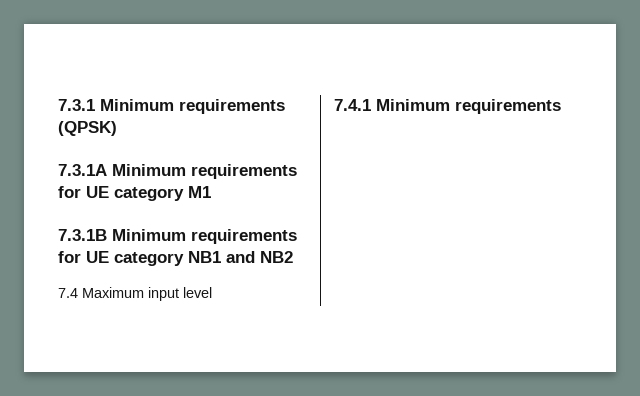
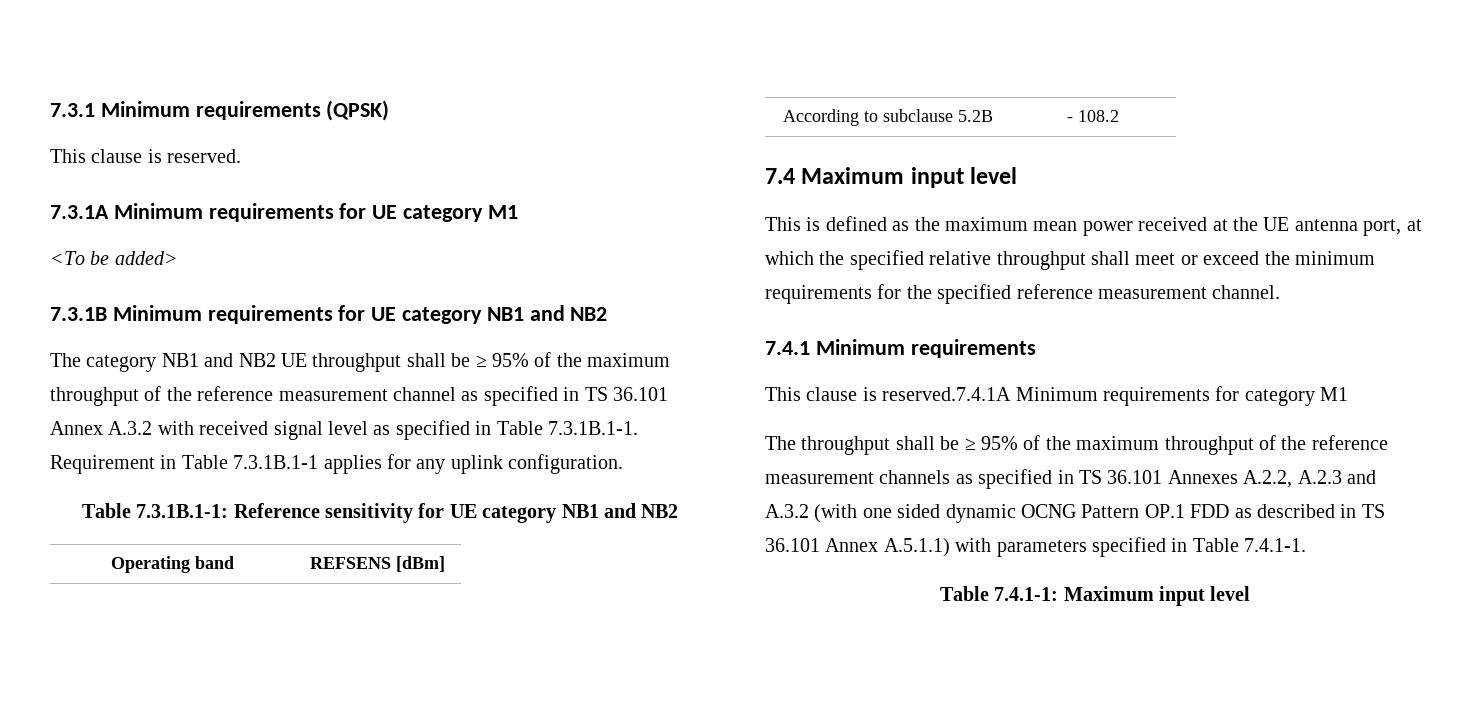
+ This clause is reserved.
+ <To be added>
+ The category NB1 and NB2 UE throughput shall be ≥ 95% of the maximum throughput of the reference measurement channel as specified in TS 36.101 Annex A.3.2 with received signal level as specified in Table 7.3.1B.1-1. Requirement in Table 7.3.1B.1-1 applies for any uplink configuration.
+ Table 7.3.1B.1-1: Reference sensitivity for UE category NB1 and NB2
+ Operating band | REFSENS [dBm]
+ According to subclause 5.2B | - 108.2
  7.4 Maximum input level
+ This is defined as the maximum mean power received at the UE antenna port, at which the specified relative throughput shall meet or exceed the minimum requirements for the specified reference measurement channel.
  7.4.1 Minimum requirements
+ This clause is reserved.7.4.1A Minimum requirements for category M1
+ The throughput shall be ≥ 95% of the maximum throughput of the reference measurement channels as specified in TS 36.101 Annexes A.2.2, A.2.3 and A.3.2 (with one sided dynamic OCNG Pattern OP.1 FDD as described in TS 36.101 Annex A.5.1.1) with parameters specified in Table 7.4.1-1.
+ Table 7.4.1-1: Maximum input level

